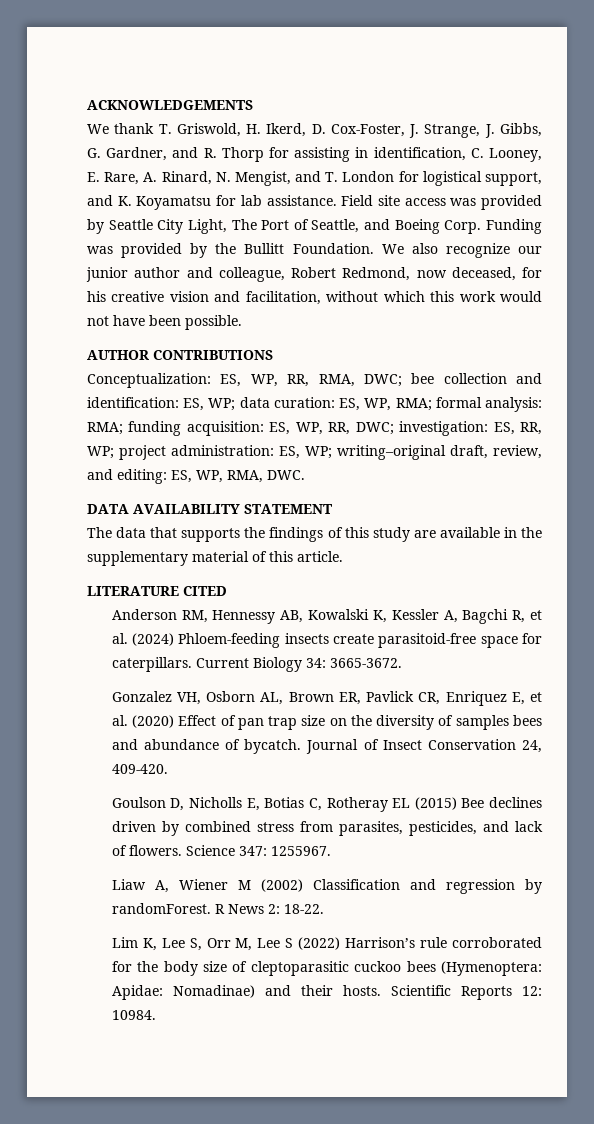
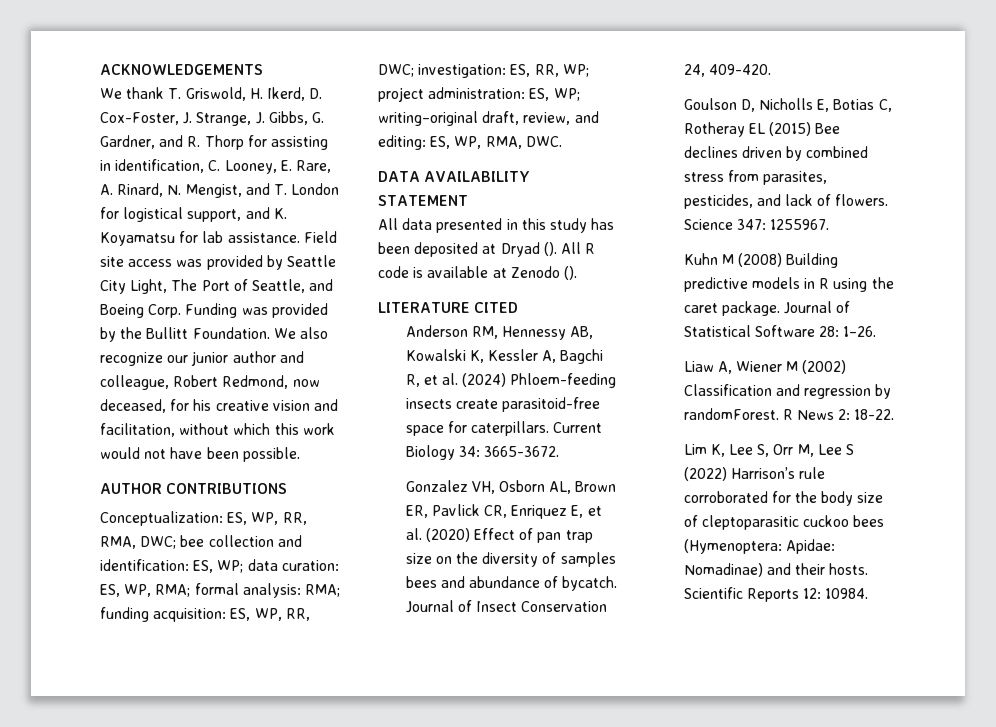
- The data that supports the findings of this study are available in the supplementary material of this article.
+ All data presented in this study has been deposited at Dryad (). All R code is available at Zenodo ().
+ Kuhn M (2008) Building predictive models in R using the caret package. Journal of Statistical Software 28: 1–26.

